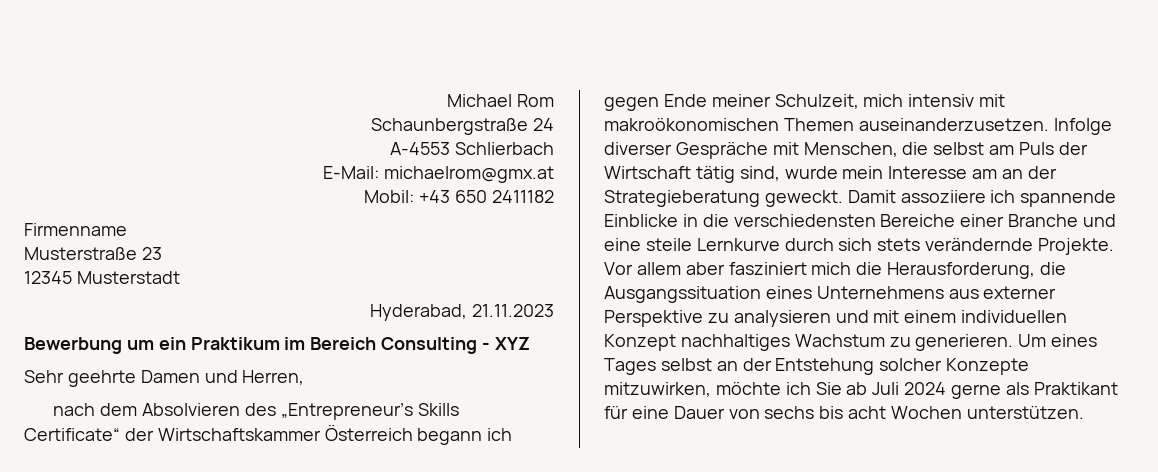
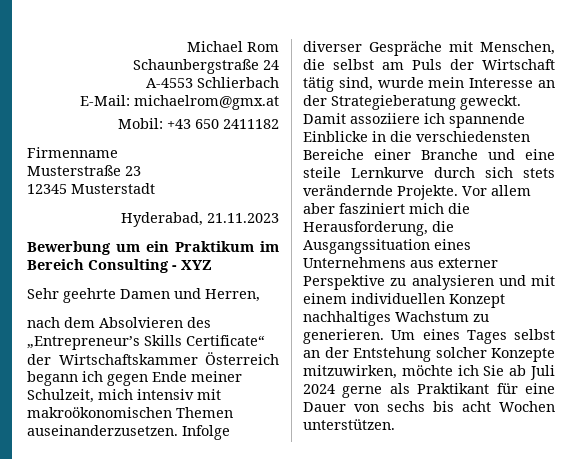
- Infolge diverser Gespräche mit Menschen, die selbst am Puls der Wirtschaft tätig sind, wurde mein Interesse am an der Strategieberatung geweckt.
+ Infolge diverser Gespräche mit Menschen, die selbst am Puls der Wirtschaft tätig sind, wurde mein Interesse an der Strategieberatung geweckt.

